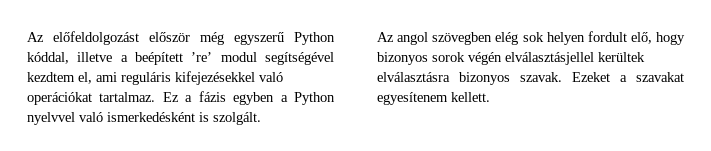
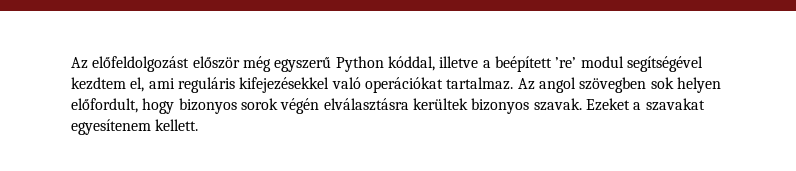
- Az előfeldolgozást először még egyszerű Python kóddal, illetve a beépített ’re’ modul segítségével kezdtem el, ami reguláris kifejezésekkel való operációkat tartalmaz. Ez a fázis egyben a Python nyelvvel való ismerkedésként is szolgált.
- Az angol szövegben elég sok helyen fordult elő, hogy bizonyos sorok végén elválasztásjellel kerültek elválasztásra bizonyos szavak.
+ Az előfeldolgozást először még egyszerű Python kóddal, illetve a beépített ’re’ modul segítségével kezdtem el, ami reguláris kifejezésekkel való operációkat tartalmaz. Az angol szövegben sok helyen előfordult, hogy bizonyos sorok végén elválasztásra kerültek bizonyos szavak.

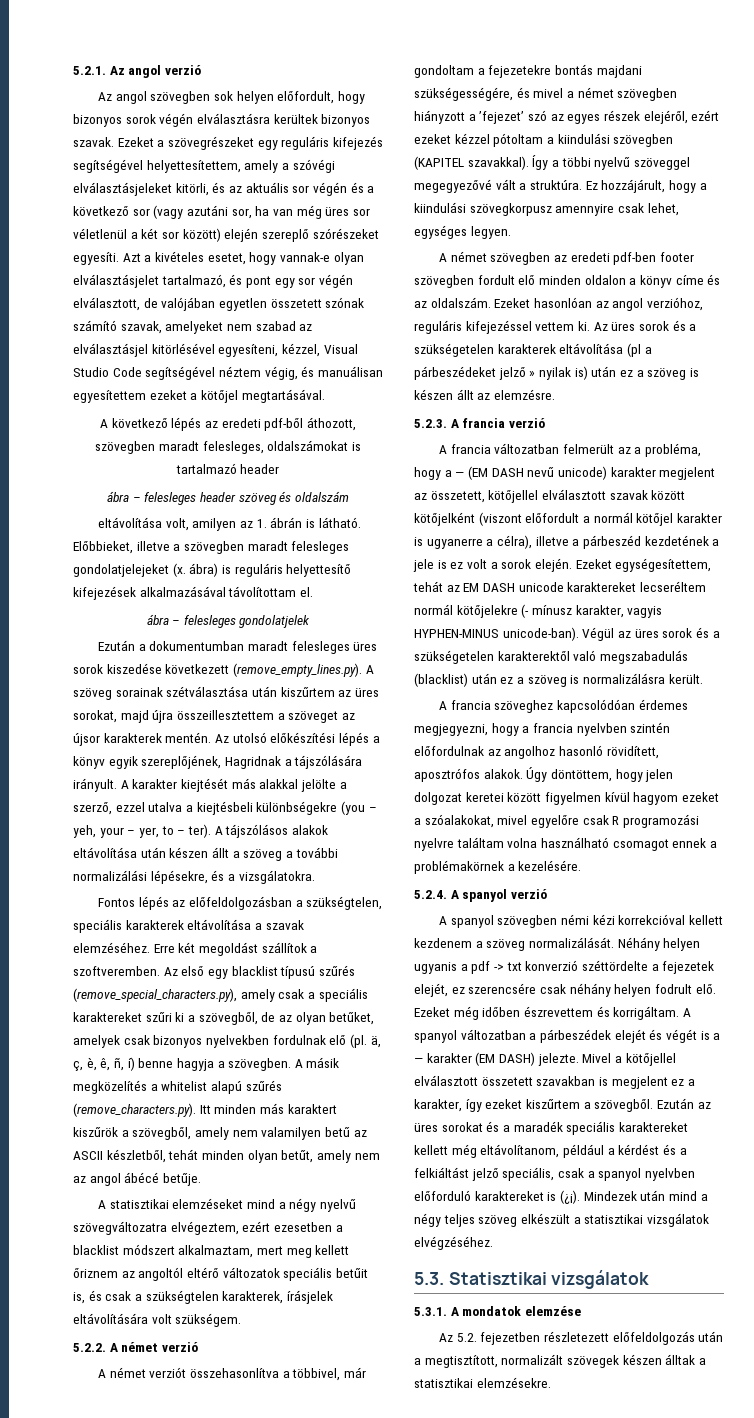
- Az előfeldolgozást először még egyszerű Python kóddal, illetve a beépített ’re’ modul segítségével kezdtem el, ami reguláris kifejezésekkel való operációkat tartalmaz. Az angol szövegben sok helyen előfordult, hogy bizonyos sorok végén elválasztásra kerültek bizonyos szavak.
+ 5.2.1. Az angol verzió
+ Az angol szövegben sok helyen előfordult, hogy bizonyos sorok végén elválasztásra kerültek bizonyos szavak.
- Ezeket a szavakat egyesítenem kellett.
+ Ezeket a szövegrészeket egy reguláris kifejezés segítségével helyettesítettem, amely a szóvégi elválasztásjeleket kitörli, és az aktuális sor végén és a következő sor (vagy azutáni sor, ha van még üres sor véletlenül a két sor között) elején szereplő szórészeket egyesíti. Azt a kivételes esetet, hogy vannak-e olyan elválasztásjelet tartalmazó, és pont egy sor végén elválasztott, de valójában egyetlen összetett szónak számító szavak, amelyeket nem szabad az elválasztásjel kitörlésével egyesíteni, kézzel, Visual Studio Code segítségével néztem végig, és manuálisan egyesítettem ezeket a kötőjel megtartásával.
+ A következő lépés az eredeti pdf-ből áthozott, szövegben maradt felesleges, oldalszámokat is tartalmazó header
+ ábra – felesleges header szöveg és oldalszám
+ eltávolítása volt, amilyen az 1. ábrán is látható. Előbbieket, illetve a szövegben maradt felesleges gondolatjelejeket (x. ábra) is reguláris helyettesítő kifejezések alkalmazásával távolítottam el.
+ ábra – felesleges gondolatjelek
+ Ezután a dokumentumban maradt felesleges üres sorok kiszedése következett (remove_empty_lines.py). A szöveg sorainak szétválasztása után kiszűrtem az üres sorokat, majd újra összeillesztettem a szöveget az újsor karakterek mentén. Az utolsó előkészítési lépés a könyv egyik szereplőjének, Hagridnak a tájszólására irányult. A karakter kiejtését más alakkal jelölte a szerző, ezzel utalva a kiejtésbeli különbségekre (you – yeh, your – yer, to – ter). A tájszólásos alakok eltávolítása után készen állt a szöveg a további normalizálási lépésekre, és a vizsgálatokra.
+ Fontos lépés az előfeldolgozásban a szükségtelen, speciális karakterek eltávolítása a szavak elemzéséhez. Erre két megoldást szállítok a szoftveremben. Az első egy blacklist típusú szűrés (remove_special_characters.py), amely csak a speciális karaktereket szűri ki a szövegből, de az olyan betűket, amelyek csak bizonyos nyelvekben fordulnak elő (pl. ä, ç, è, ê, ñ, í) benne hagyja a szövegben. A másik megközelítés a whitelist alapú szűrés (remove_characters.py). Itt minden más karaktert kiszűrök a szövegből, amely nem valamilyen betű az ASCII készletből, tehát minden olyan betűt, amely nem az angol ábécé betűje.
+ A statisztikai elemzéseket mind a négy nyelvű szövegváltozatra elvégeztem, ezért ezesetben a blacklist módszert alkalmaztam, mert meg kellett őriznem az angoltól eltérő változatok speciális betűit is, és csak a szükségtelen karakterek, írásjelek eltávolítására volt szükségem.
+ 5.2.2. A német verzió
+ A német verziót összehasonlítva a többivel, már gondoltam a fejezetekre bontás majdani szükségességére, és mivel a német szövegben hiányzott a ’fejezet’ szó az egyes részek elejéről, ezért ezeket kézzel pótoltam a kiindulási szövegben (KAPITEL szavakkal). Így a többi nyelvű szöveggel megegyezővé vált a struktúra. Ez hozzájárult, hogy a kiindulási szövegkorpusz amennyire csak lehet, egységes legyen.
+ A német szövegben az eredeti pdf-ben footer szövegben fordult elő minden oldalon a könyv címe és az oldalszám. Ezeket hasonlóan az angol verzióhoz, reguláris kifejezéssel vettem ki. Az üres sorok és a szükségetelen karakterek eltávolítása (pl a párbeszédeket jelző » nyilak is) után ez a szöveg is készen állt az elemzésre.
+ 5.2.3. A francia verzió
+ A francia változatban felmerült az a probléma, hogy a — (EM DASH nevű unicode) karakter megjelent az összetett, kötőjellel elválasztott szavak között kötőjelként (viszont előfordult a normál kötőjel karakter is ugyanerre a célra), illetve a párbeszéd kezdetének a jele is ez volt a sorok elején. Ezeket egységesítettem, tehát az EM DASH unicode karaktereket lecseréltem normál kötőjelekre (- mínusz karakter, vagyis HYPHEN-MINUS unicode-ban). Végül az üres sorok és a szükségetelen karakterektől való megszabadulás (blacklist) után ez a szöveg is normalizálásra került.
+ A francia szöveghez kapcsolódóan érdemes megjegyezni, hogy a francia nyelvben szintén előfordulnak az angolhoz hasonló rövidített, aposztrófos alakok. Úgy döntöttem, hogy jelen dolgozat keretei között figyelmen kívül hagyom ezeket a szóalakokat, mivel egyelőre csak R programozási nyelvre találtam volna használható csomagot ennek a problémakörnek a kezelésére.
+ 5.2.4. A spanyol verzió
+ A spanyol szövegben némi kézi korrekcióval kellett kezdenem a szöveg normalizálását. Néhány helyen ugyanis a pdf -> txt konverzió széttördelte a fejezetek elejét, ez szerencsére csak néhány helyen fodrult elő. Ezeket még időben észrevettem és korrigáltam. A spanyol változatban a párbeszédek elejét és végét is a — karakter (EM DASH) jelezte. Mivel a kötőjellel elválasztott összetett szavakban is megjelent ez a karakter, így ezeket kiszűrtem a szövegből. Ezután az üres sorokat és a maradék speciális karaktereket kellett még eltávolítanom, például a kérdést és a felkiáltást jelző speciális, csak a spanyol nyelvben előforduló karaktereket is (¿¡). Mindezek után mind a négy teljes szöveg elkészült a statisztikai vizsgálatok elvégzéséhez.
+ 5.3. Statisztikai vizsgálatok
+ 5.3.1. A mondatok elemzése
+ Az 5.2. fejezetben részletezett előfeldolgozás után a megtisztított, normalizált szövegek készen álltak a statisztikai elemzésekre.

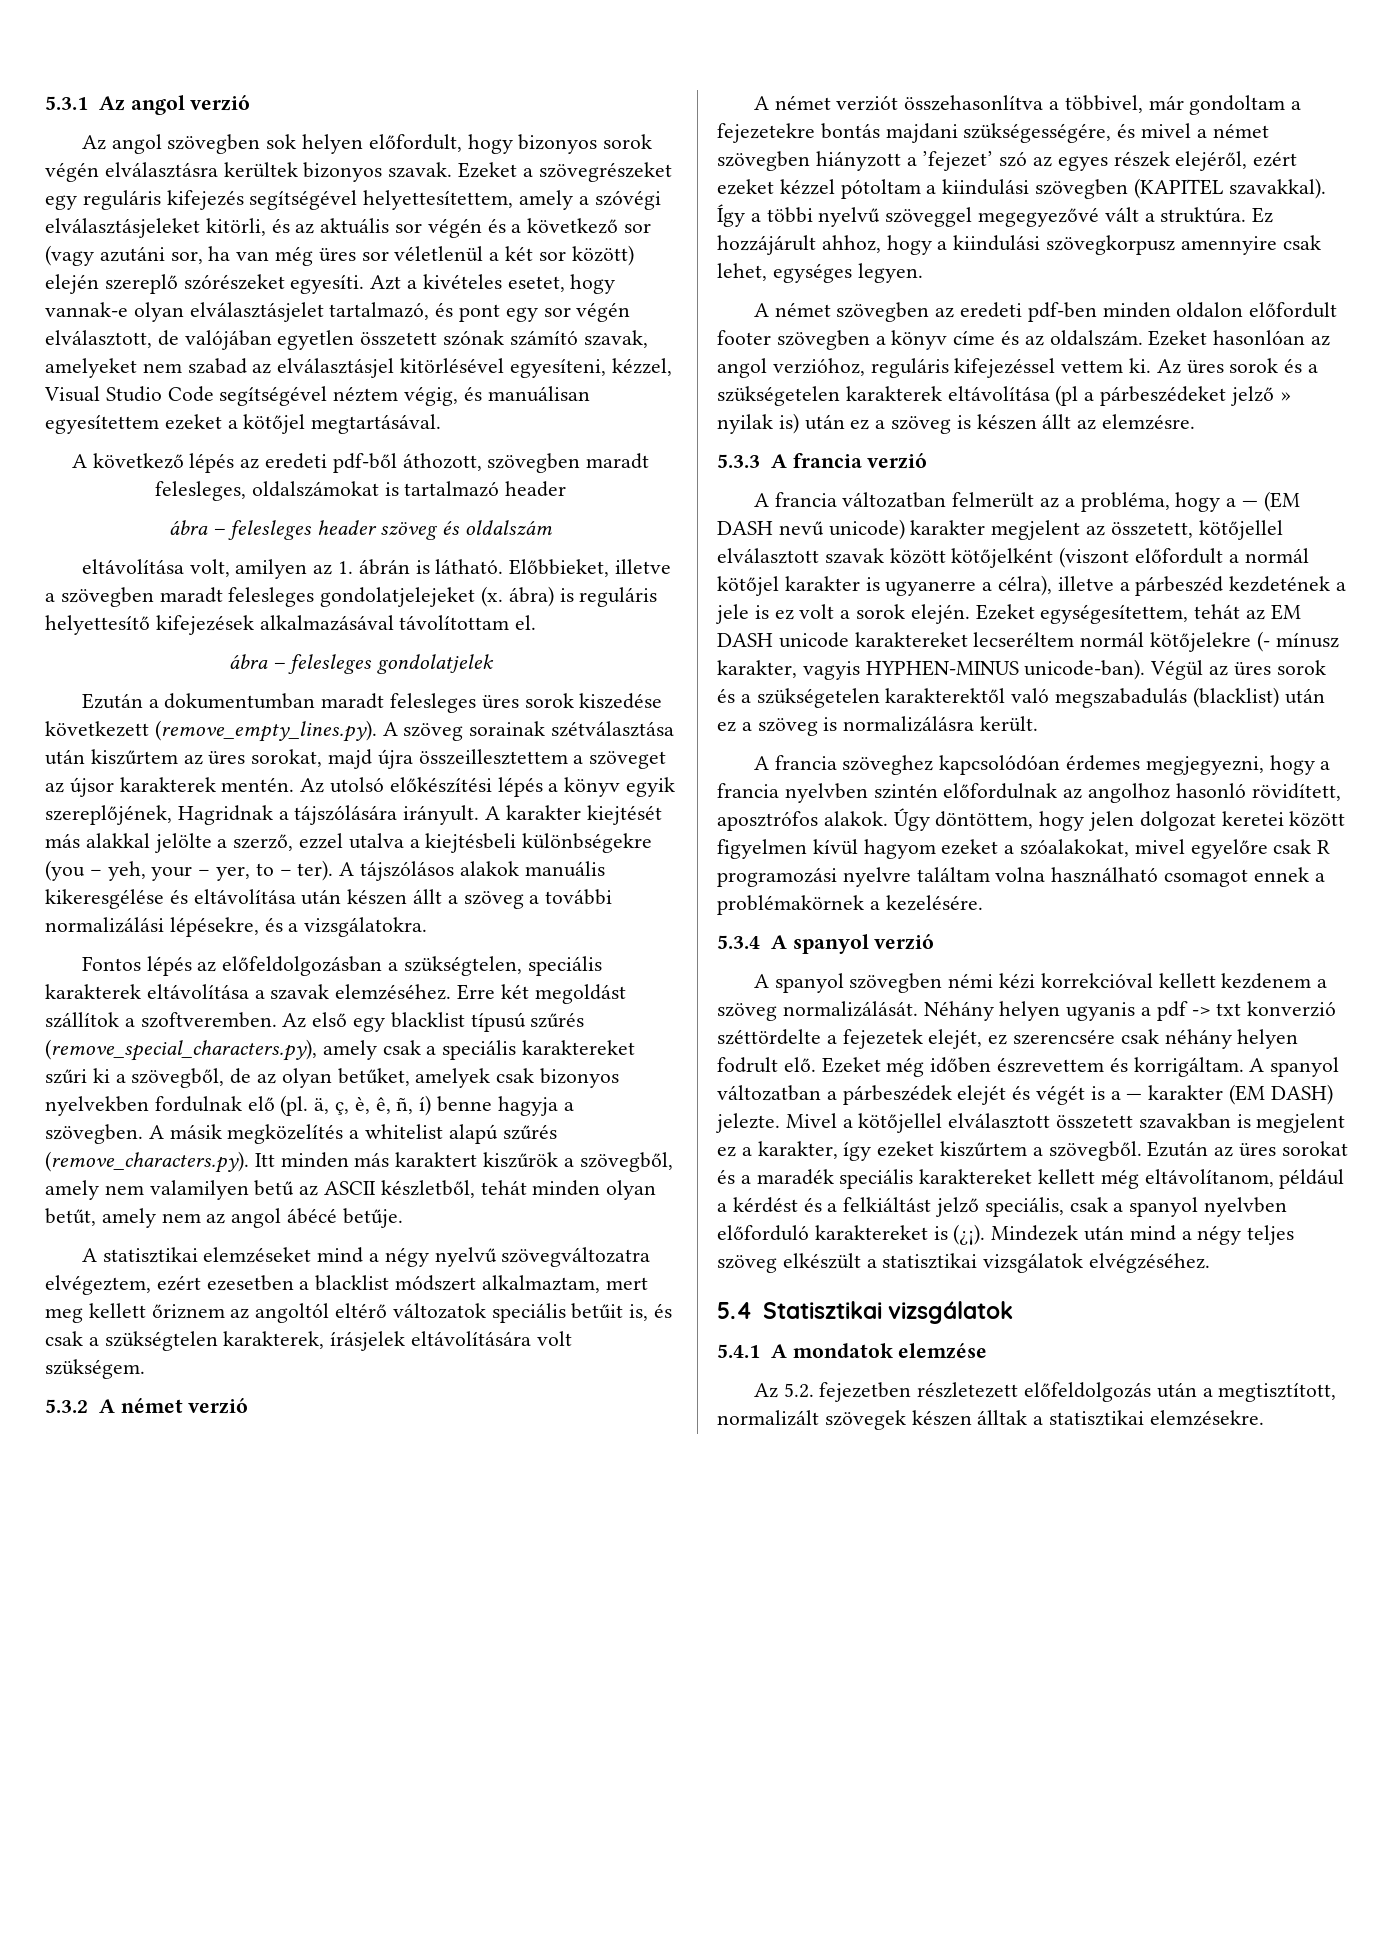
- 5.2.1. Az angol verzió
+ 5.3.1 Az angol verzió
- A tájszólásos alakok eltávolítása után készen állt a szöveg a további normalizálási lépésekre, és a vizsgálatokra.
+ A tájszólásos alakok manuális kikeresgélése és eltávolítása után készen állt a szöveg a további normalizálási lépésekre, és a vizsgálatokra.
- 5.2.2. A német verzió
+ 5.3.2 A német verzió
- Ez hozzájárult, hogy a kiindulási szövegkorpusz amennyire csak lehet, egységes legyen.
+ Ez hozzájárult ahhoz, hogy a kiindulási szövegkorpusz amennyire csak lehet, egységes legyen.
- A német szövegben az eredeti pdf-ben footer szövegben fordult elő minden oldalon a könyv címe és az oldalszám.
+ A német szövegben az eredeti pdf-ben minden oldalon előfordult footer szövegben a könyv címe és az oldalszám.
- 5.2.3. A francia verzió
+ 5.3.3 A francia verzió
- 5.2.4. A spanyol verzió
+ 5.3.4 A spanyol verzió
- 5.3. Statisztikai vizsgálatok
+ 5.4 Statisztikai vizsgálatok
- 5.3.1. A mondatok elemzése
+ 5.4.1 A mondatok elemzése

